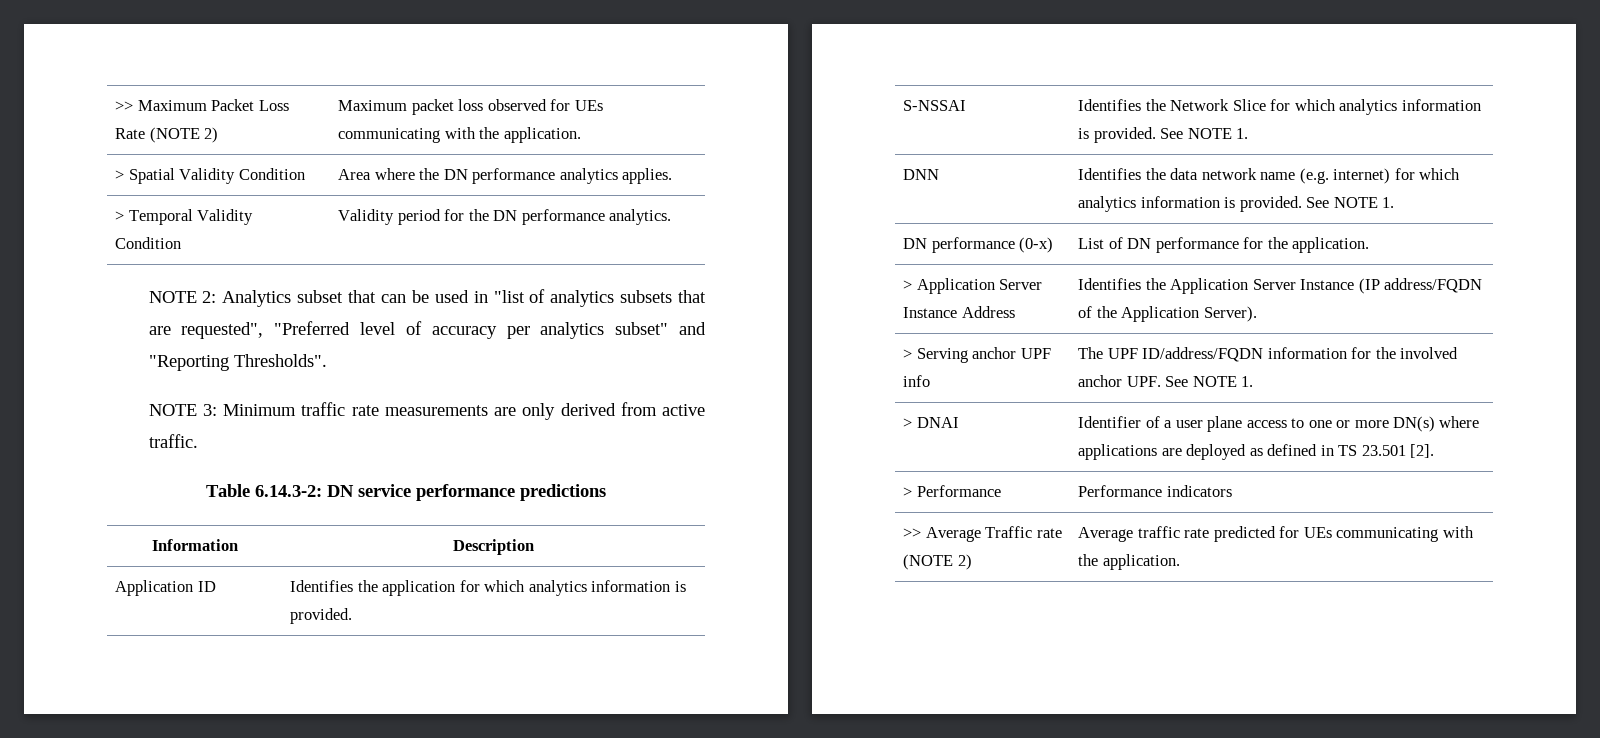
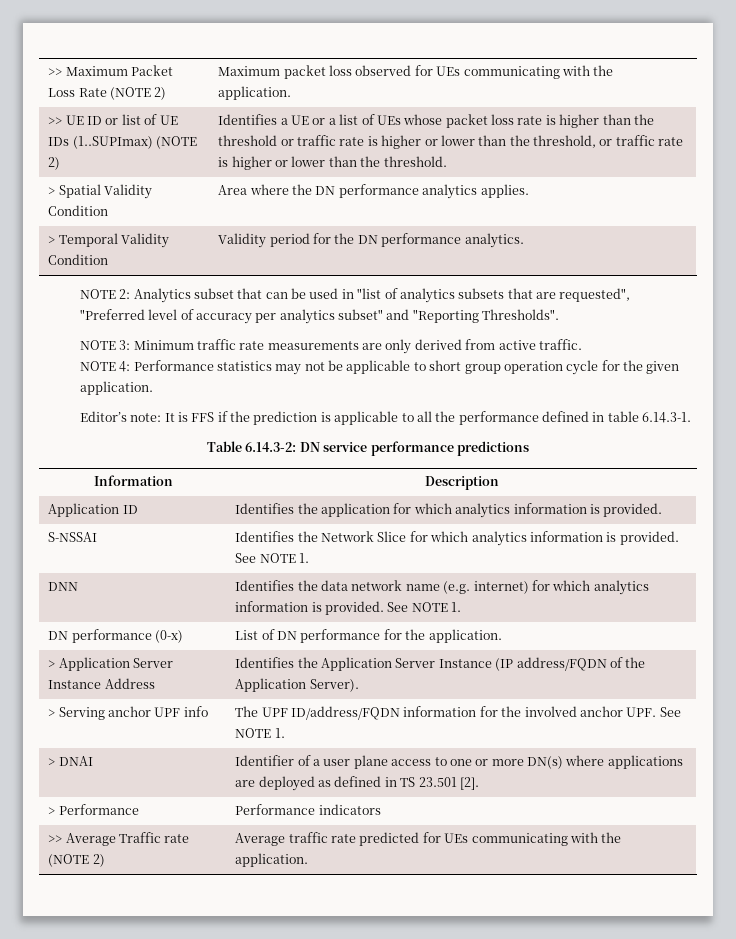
+ >> UE ID or list of UE IDs (1..SUPImax) (NOTE 2) | Identifies a UE or a list of UEs whose packet loss rate is higher than the threshold or traffic rate is higher or lower than the threshold, or traffic rate is higher or lower than the threshold.
+ NOTE 4: Performance statistics may not be applicable to short group operation cycle for the given application.
+ Editor’s note: It is FFS if the prediction is applicable to all the performance defined in table 6.14.3-1.

